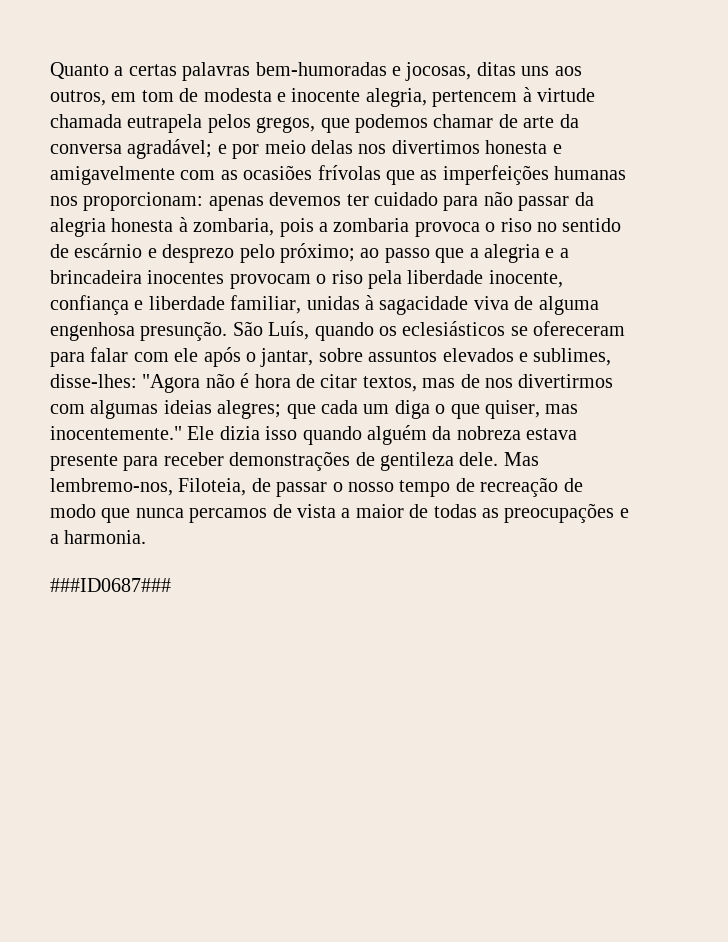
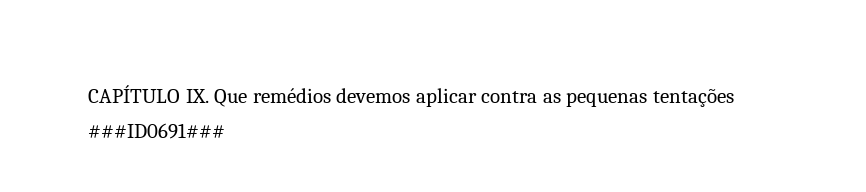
- Quanto a certas palavras bem-humoradas e jocosas, ditas uns aos outros, em tom de modesta e inocente alegria, pertencem à virtude chamada eutrapela pelos gregos, que podemos chamar de arte da conversa agradável; e por meio delas nos divertimos honesta e amigavelmente com as ocasiões frívolas que as imperfeições humanas nos proporcionam: apenas devemos ter cuidado para não passar da alegria honesta à zombaria, pois a zombaria provoca o riso no sentido de escárnio e desprezo pelo próximo; ao passo que a alegria e a brincadeira inocentes provocam o riso pela liberdade inocente, confiança e liberdade familiar, unidas à sagacidade viva de alguma engenhosa presunção. São Luís, quando os eclesiásticos se ofereceram para falar com ele após o jantar, sobre assuntos elevados e sublimes, disse-lhes: "Agora não é hora de citar textos, mas de nos divertirmos com algumas ideias alegres; que cada um diga o que quiser, mas inocentemente." Ele dizia isso quando alguém da nobreza estava presente para receber demonstrações de gentileza dele. Mas lembremo-nos, Filoteia, de passar o nosso tempo de recreação de modo que nunca percamos de vista a maior de todas as preocupações e a harmonia.
- ###ID0687###
+ CAPÍTULO IX. Que remédios devemos aplicar contra as pequenas tentações
+ ###ID0691###

